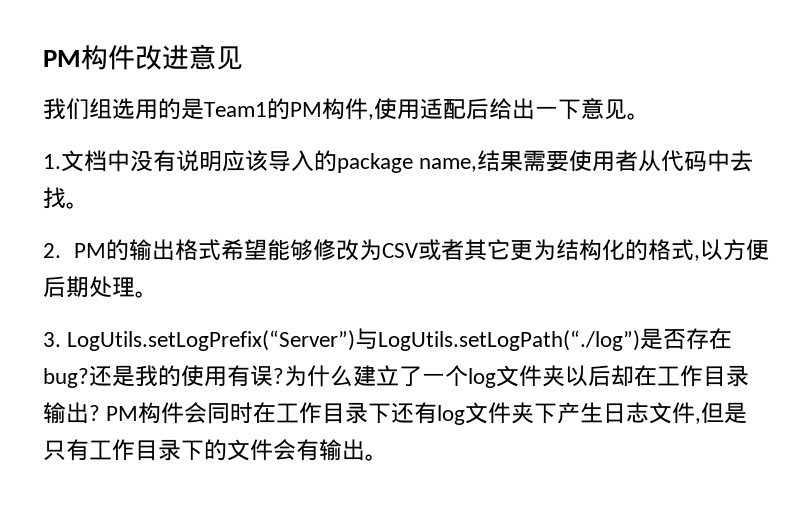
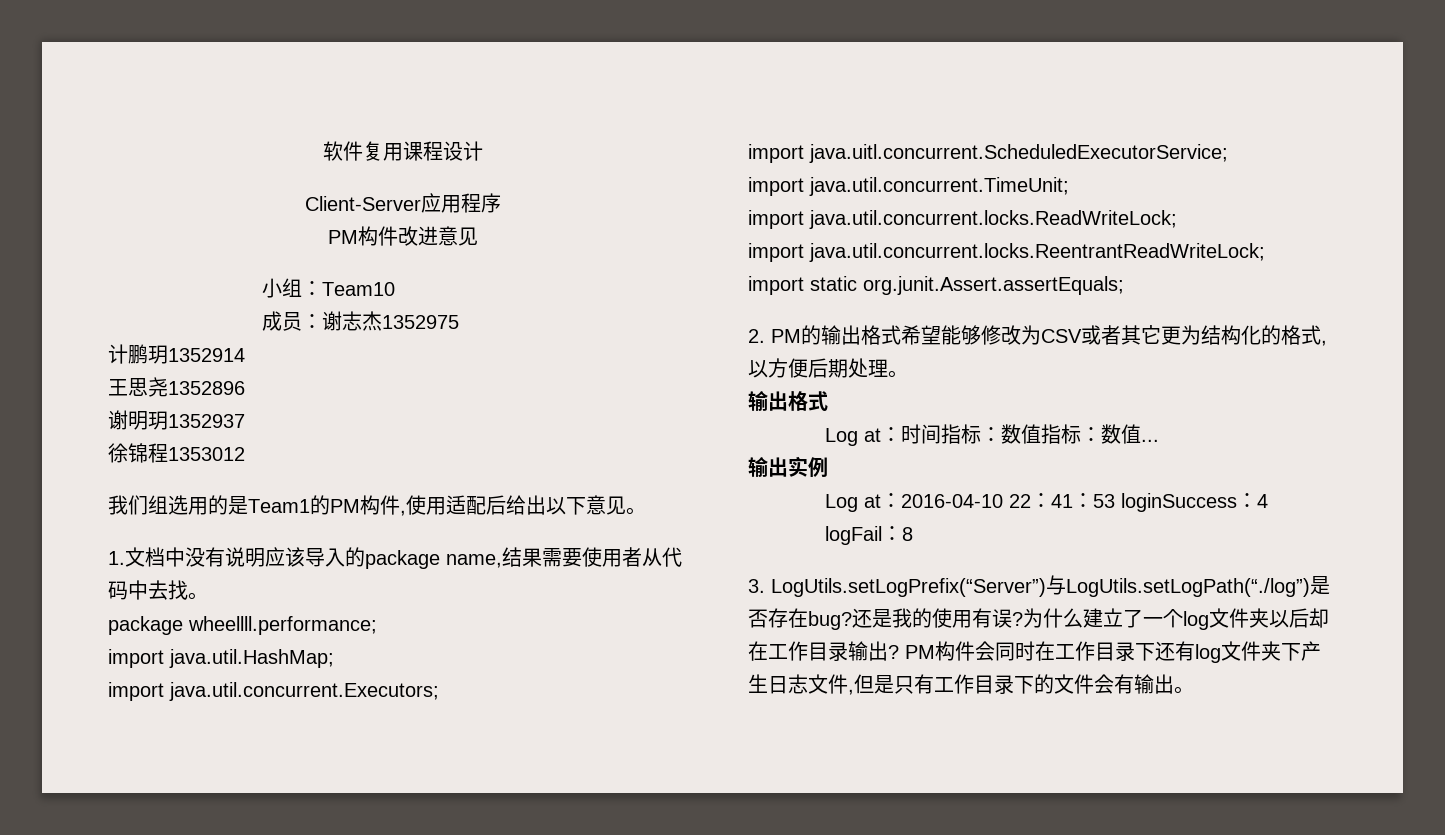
+ 软件复用课程设计
+ Client-Server应用程序
  PM构件改进意见
+ 小组：Team10
+ 成员：谢志杰1352975
+ 计鹏玥1352914
+ 王思尧1352896
+ 谢明玥1352937
+ 徐锦程1353012
- 我们组选用的是Team1的PM构件,使用适配后给出一下意见。
+ 我们组选用的是Team1的PM构件,使用适配后给出以下意见。
+ package wheellll.performance;
+ import java.util.HashMap;
+ import java.util.concurrent.Executors;
+ import java.uitl.concurrent.ScheduledExecutorService;
+ import java.util.concurrent.TimeUnit;
+ import java.util.concurrent.locks.ReadWriteLock;
+ import java.util.concurrent.locks.ReentrantReadWriteLock;
+ import static org.junit.Assert.assertEquals;
  2. PM的输出格式希望能够修改为CSV或者其它更为结构化的格式,以方便后期处理。
+ 输出格式
+ Log at：时间指标：数值指标：数值...
+ 输出实例
+ Log at：2016-04-10 22：41：53 loginSuccess：4 logFail：8

